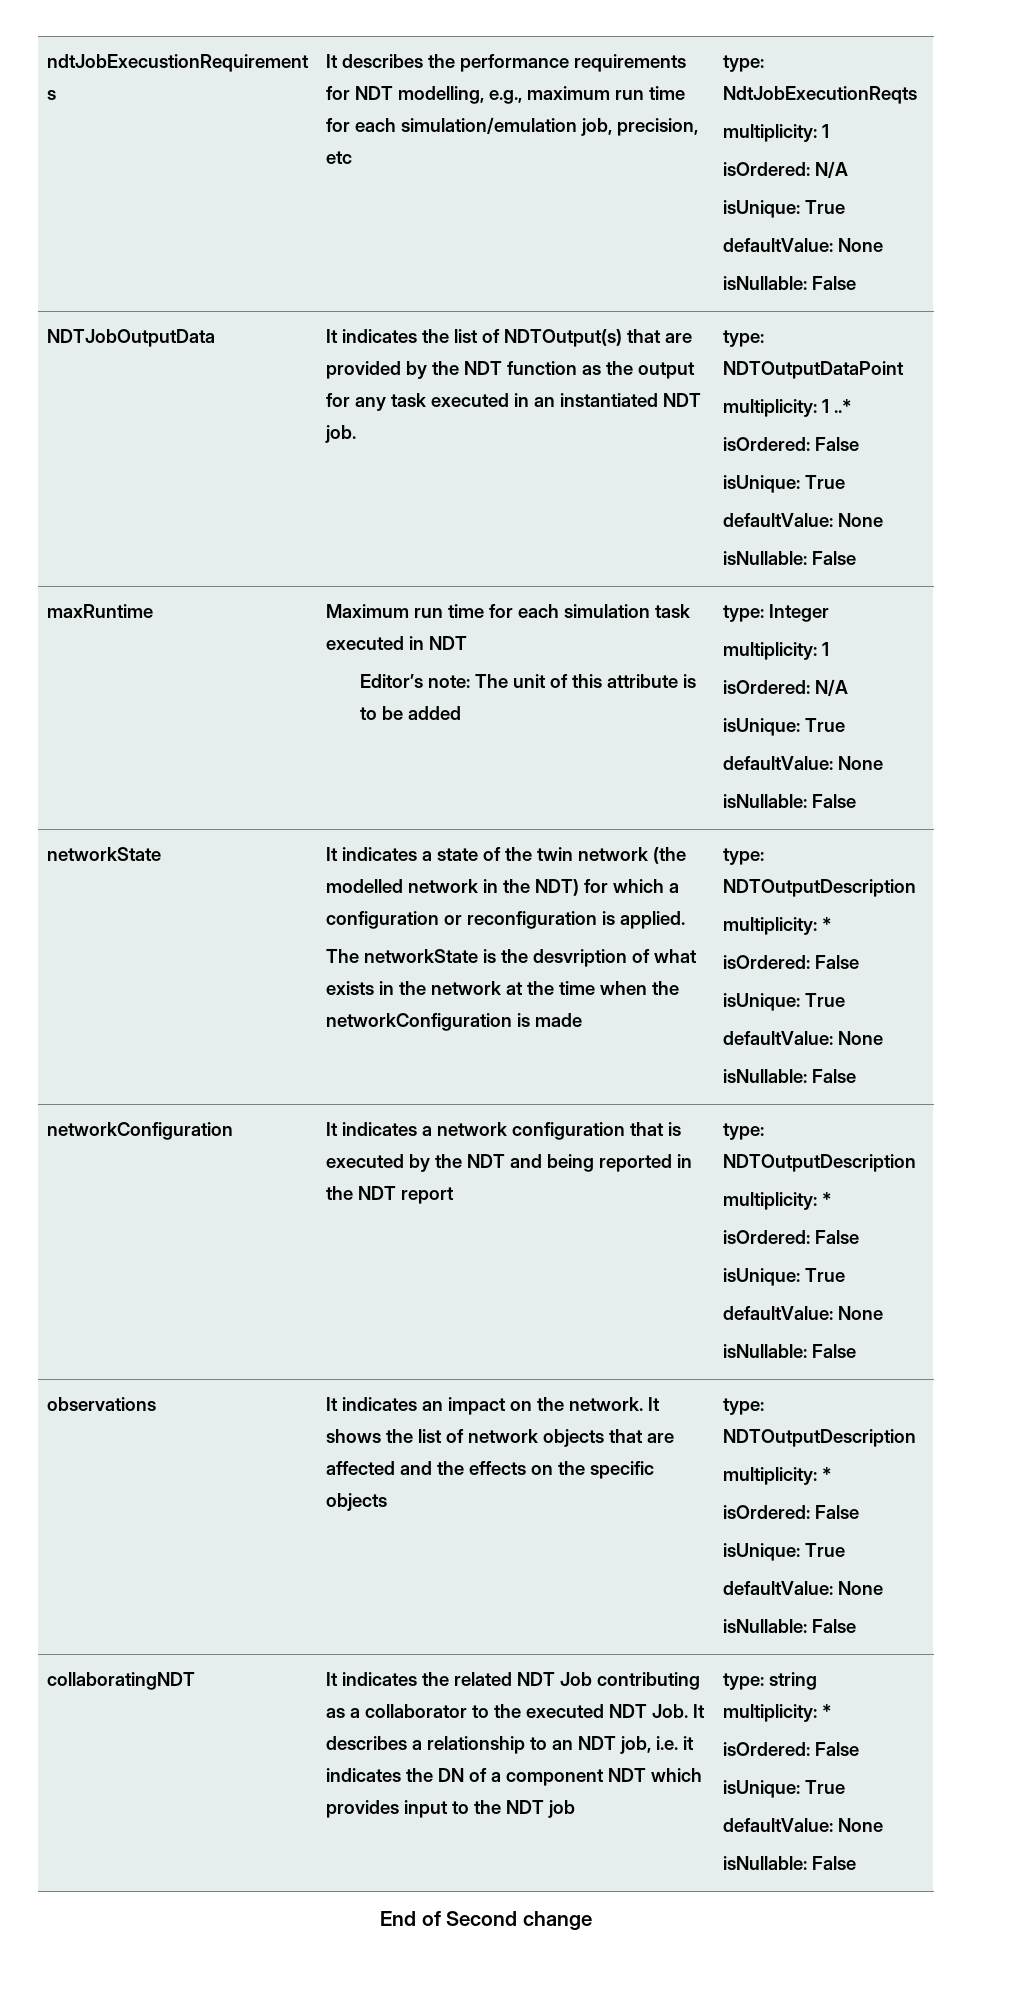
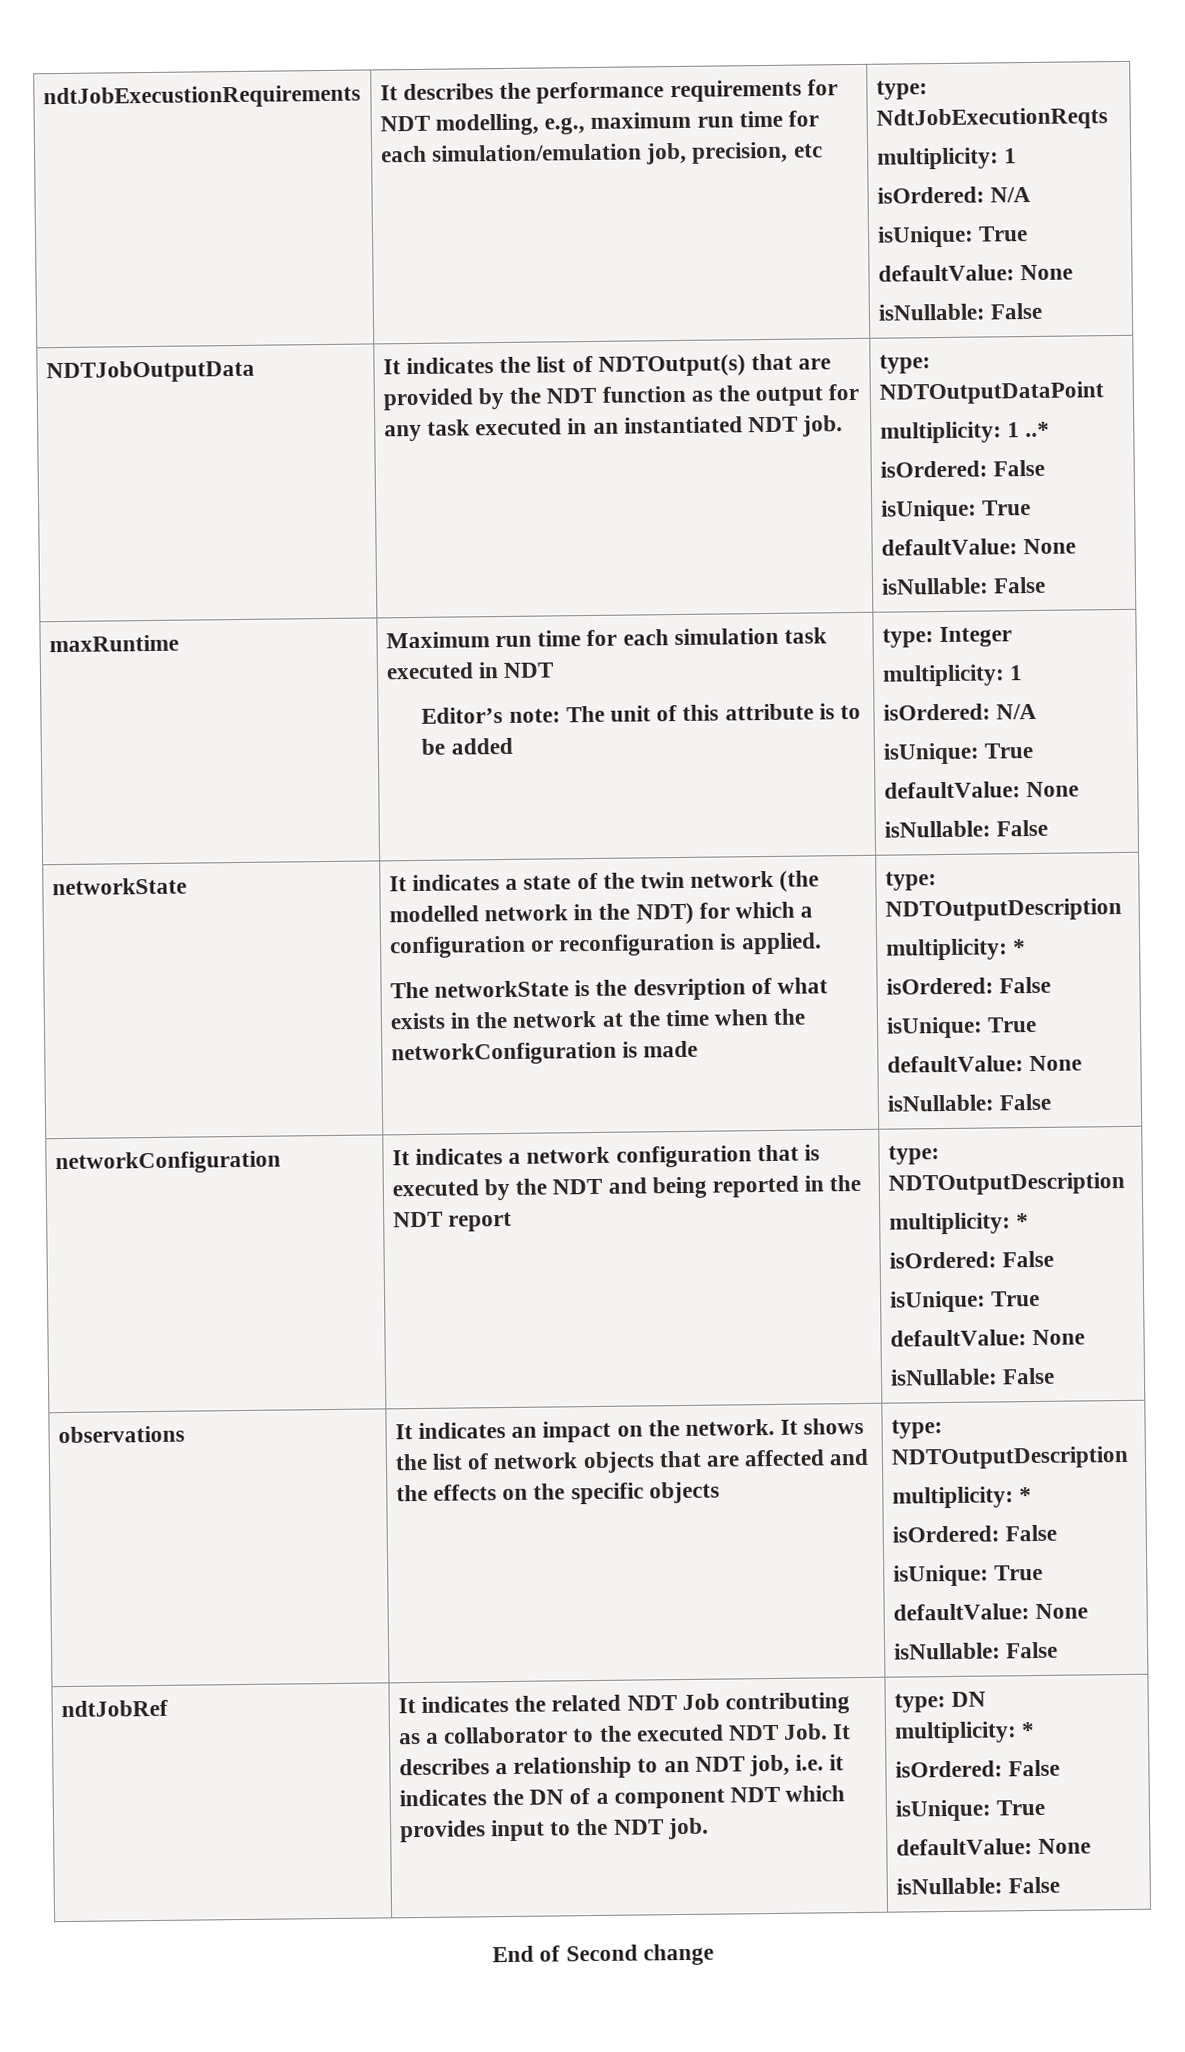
- collaboratingNDT
+ ndtJobRef
- It indicates the related NDT Job contributing as a collaborator to the executed NDT Job. It describes a relationship to an NDT job, i.e. it indicates the DN of a component NDT which provides input to the NDT job | type: string
+ It indicates the related NDT Job contributing as a collaborator to the executed NDT Job. It describes a relationship to an NDT job, i.e. it indicates the DN of a component NDT which provides input to the NDT job. | type: DN

